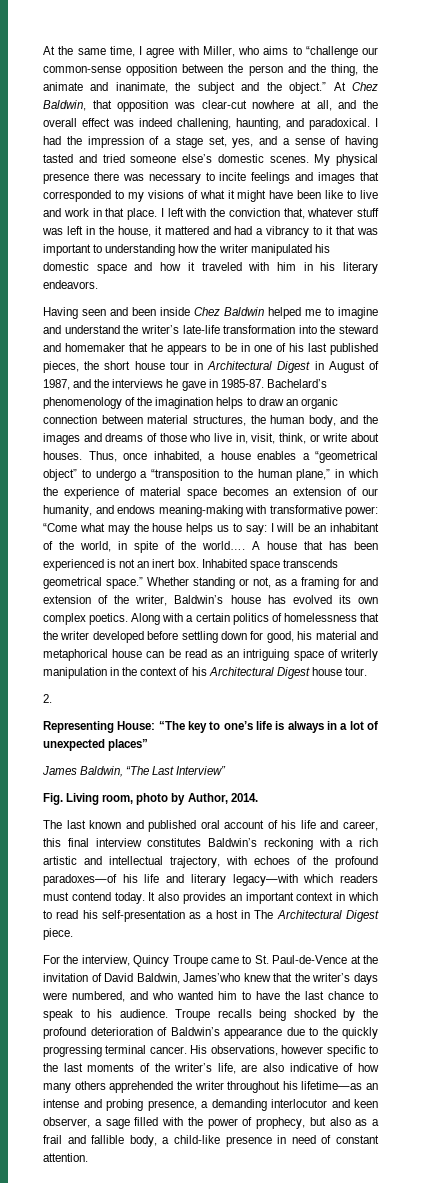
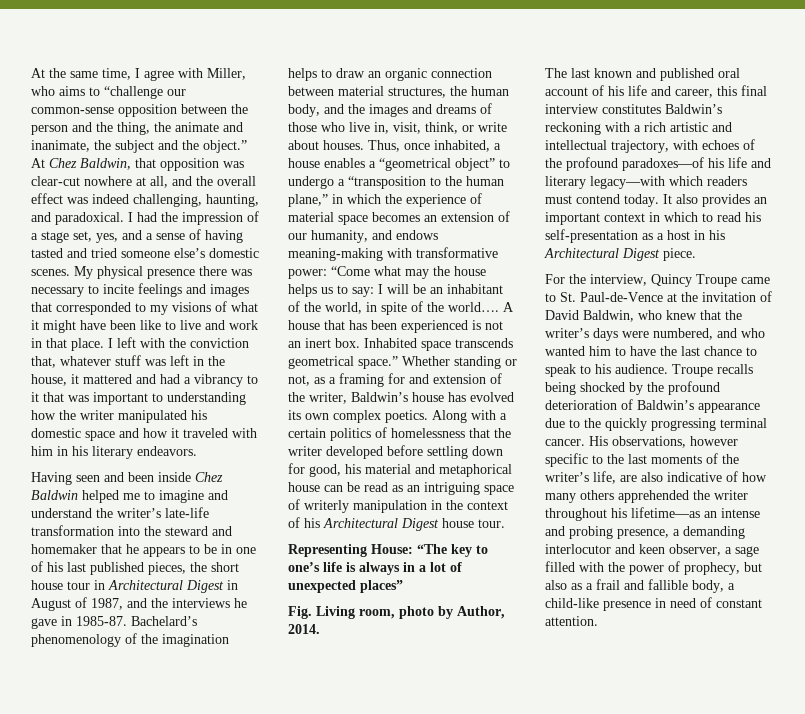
- At Chez Baldwin, that opposition was clear-cut nowhere at all, and the overall effect was indeed challening, haunting, and paradoxical.
+ At Chez Baldwin, that opposition was clear-cut nowhere at all, and the overall effect was indeed challenging, haunting, and paradoxical.
- 2.
- James Baldwin, “The Last Interview”
- It also provides an important context in which to read his self-presentation as a host in The Architectural Digest piece.
+ It also provides an important context in which to read his self-presentation as a host in his Architectural Digest piece.
- For the interview, Quincy Troupe came to St. Paul-de-Vence at the invitation of David Baldwin, James’who knew that the writer’s days were numbered, and who wanted him to have the last chance to speak to his audience.
+ For the interview, Quincy Troupe came to St. Paul-de-Vence at the invitation of David Baldwin, who knew that the writer’s days were numbered, and who wanted him to have the last chance to speak to his audience.

